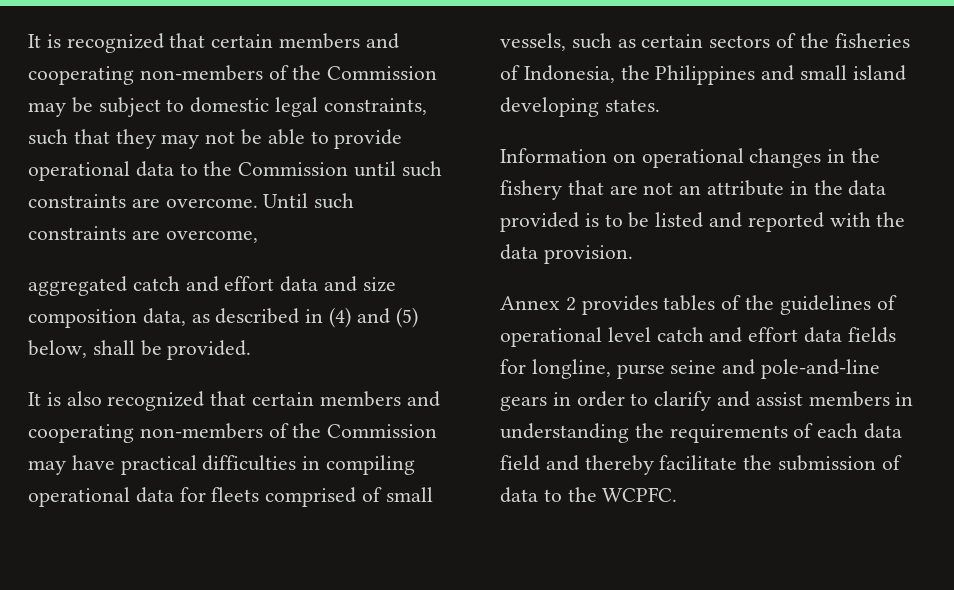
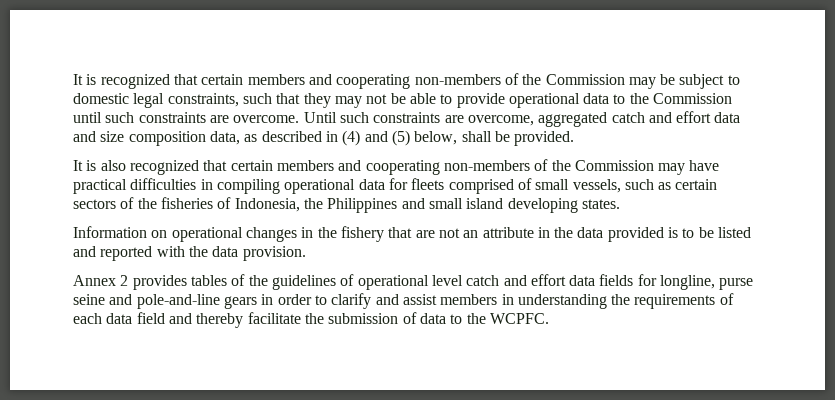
- Until such constraints are overcome,
- aggregated catch and effort data and size composition data, as described in (4) and (5) below, shall be provided.
+ Until such constraints are overcome, aggregated catch and effort data and size composition data, as described in (4) and (5) below, shall be provided.

